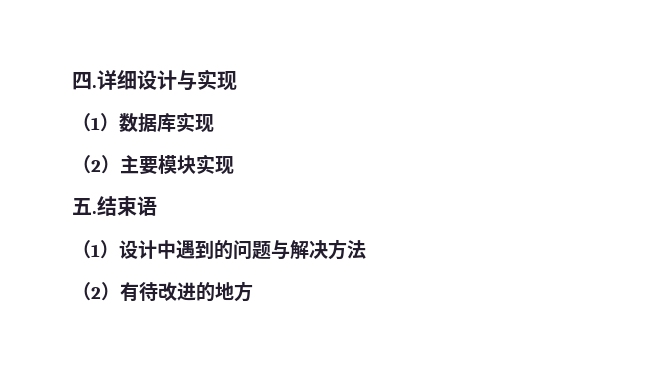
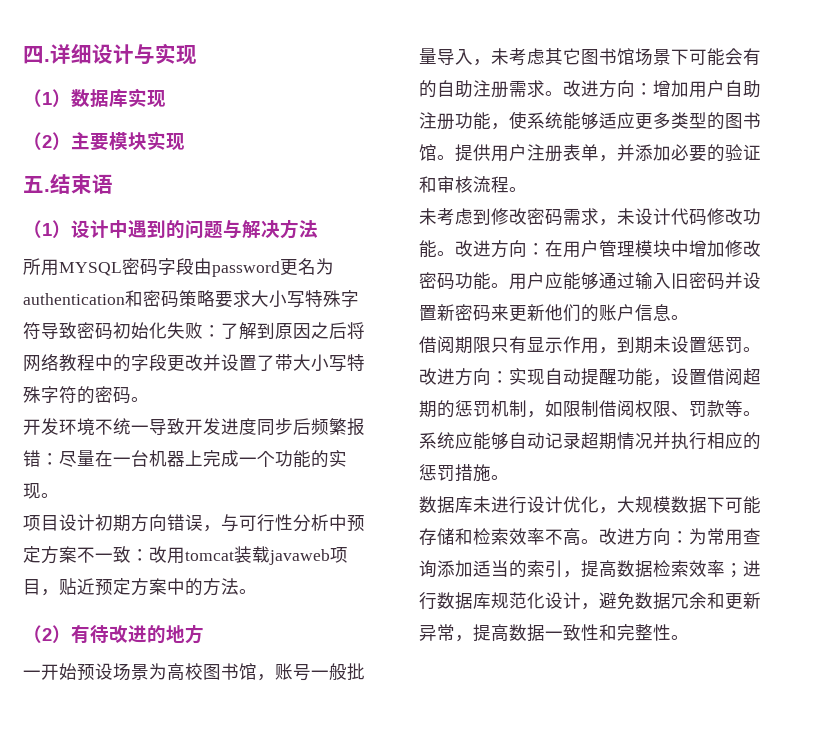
+ 所用MYSQL密码字段由password更名为authentication和密码策略要求大小写特殊字符导致密码初始化失败：了解到原因之后将网络教程中的字段更改并设置了带大小写特殊字符的密码。
+ 开发环境不统一导致开发进度同步后频繁报错：尽量在一台机器上完成一个功能的实现。
+ 项目设计初期方向错误，与可行性分析中预定方案不一致：改用tomcat装载javaweb项目，贴近预定方案中的方法。
+ 一开始预设场景为高校图书馆，账号一般批量导入，未考虑其它图书馆场景下可能会有的自助注册需求。改进方向：增加用户自助注册功能，使系统能够适应更多类型的图书馆。提供用户注册表单，并添加必要的验证和审核流程。
+ 未考虑到修改密码需求，未设计代码修改功能。改进方向：在用户管理模块中增加修改密码功能。用户应能够通过输入旧密码并设置新密码来更新他们的账户信息。
+ 借阅期限只有显示作用，到期未设置惩罚。改进方向：实现自动提醒功能，设置借阅超期的惩罚机制，如限制借阅权限、罚款等。系统应能够自动记录超期情况并执行相应的惩罚措施。
+ 数据库未进行设计优化，大规模数据下可能存储和检索效率不高。改进方向：为常用查询添加适当的索引，提高数据检索效率；进行数据库规范化设计，避免数据冗余和更新异常，提高数据一致性和完整性。

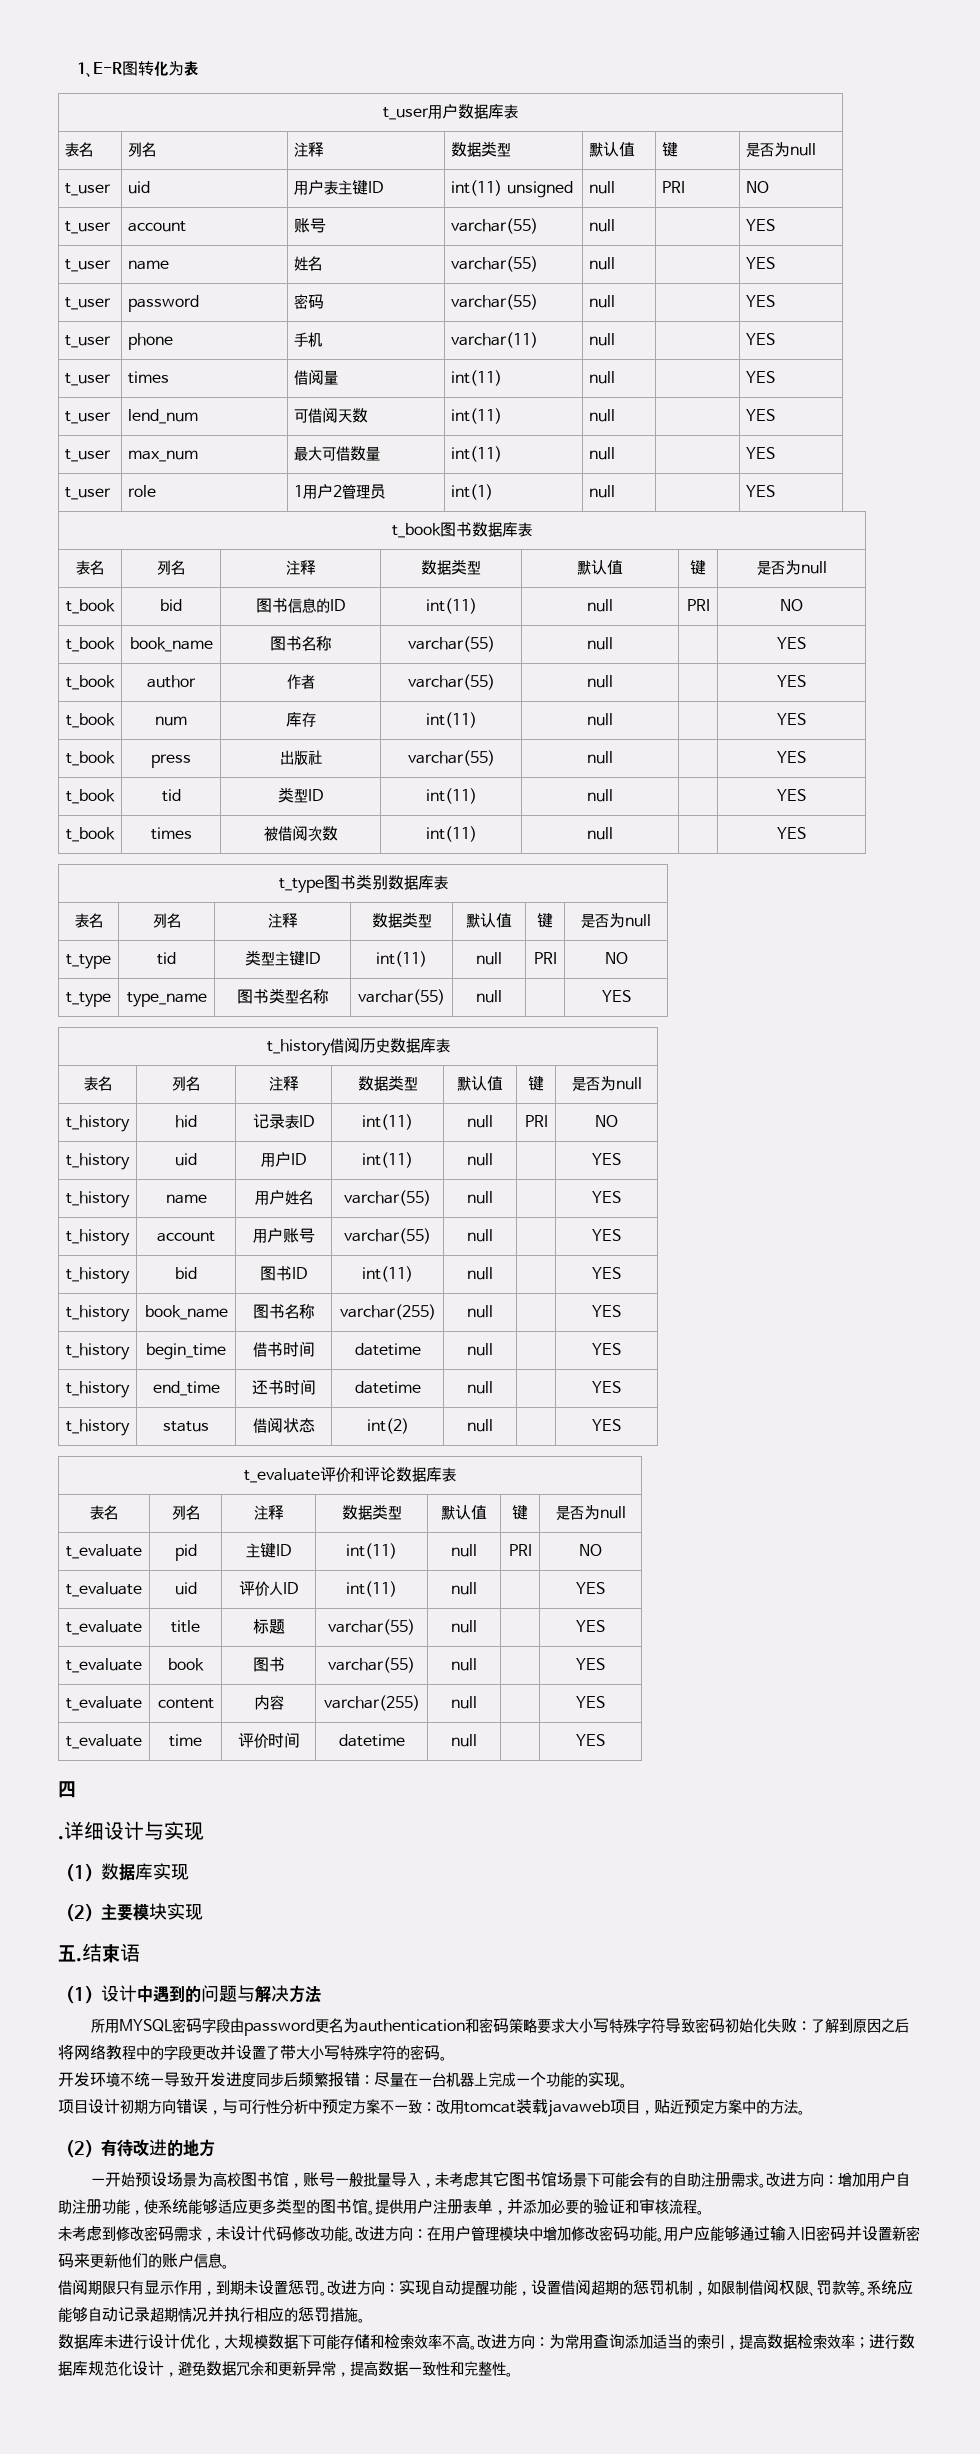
+ 1、E-R图转化为表
+ t_user用户数据库表
+ 表名 | 列名 | 注释 | 数据类型 | 默认值 | 键 | 是否为null
+ t_user | uid | 用户表主键ID | int(11) unsigned | null | PRI | NO
+ t_user | account | 账号 | varchar(55) | null | | YES
+ t_user | name | 姓名 | varchar(55) | null | | YES
+ t_user | password | 密码 | varchar(55) | null | | YES
+ t_user | phone | 手机 | varchar(11) | null | | YES
+ t_user | times | 借阅量 | int(11) | null | | YES
+ t_user | lend_num | 可借阅天数 | int(11) | null | | YES
+ t_user | max_num | 最大可借数量 | int(11) | null | | YES
+ t_user | role | 1用户2管理员 | int(1) | null | | YES
+ t_book图书数据库表
+ 表名 | 列名 | 注释 | 数据类型 | 默认值 | 键 | 是否为null
+ t_book | bid | 图书信息的ID | int(11) | null | PRI | NO
+ t_book | book_name | 图书名称 | varchar(55) | null | | YES
+ t_book | author | 作者 | varchar(55) | null | | YES
+ t_book | num | 库存 | int(11) | null | | YES
+ t_book | press | 出版社 | varchar(55) | null | | YES
+ t_book | tid | 类型ID | int(11) | null | | YES
+ t_book | times | 被借阅次数 | int(11) | null | | YES
+ t_type图书类别数据库表
+ 表名 | 列名 | 注释 | 数据类型 | 默认值 | 键 | 是否为null
+ t_type | tid | 类型主键ID | int(11) | null | PRI | NO
+ t_type | type_name | 图书类型名称 | varchar(55) | null | | YES
+ t_history借阅历史数据库表
+ 表名 | 列名 | 注释 | 数据类型 | 默认值 | 键 | 是否为null
+ t_history | hid | 记录表ID | int(11) | null | PRI | NO
+ t_history | uid | 用户ID | int(11) | null | | YES
+ t_history | name | 用户姓名 | varchar(55) | null | | YES
+ t_history | account | 用户账号 | varchar(55) | null | | YES
+ t_history | bid | 图书ID | int(11) | null | | YES
+ t_history | book_name | 图书名称 | varchar(255) | null | | YES
+ t_history | begin_time | 借书时间 | datetime | null | | YES
+ t_history | end_time | 还书时间 | datetime | null | | YES
+ t_history | status | 借阅状态 | int(2) | null | | YES
+ t_evaluate评价和评论数据库表
+ 表名 | 列名 | 注释 | 数据类型 | 默认值 | 键 | 是否为null
+ t_evaluate | pid | 主键ID | int(11) | null | PRI | NO
+ t_evaluate | uid | 评价人ID | int(11) | null | | YES
+ t_evaluate | title | 标题 | varchar(55) | null | | YES
+ t_evaluate | book | 图书 | varchar(55) | null | | YES
+ t_evaluate | content | 内容 | varchar(255) | null | | YES
+ t_evaluate | time | 评价时间 | datetime | null | | YES
- 四.
+ 四
+ .

